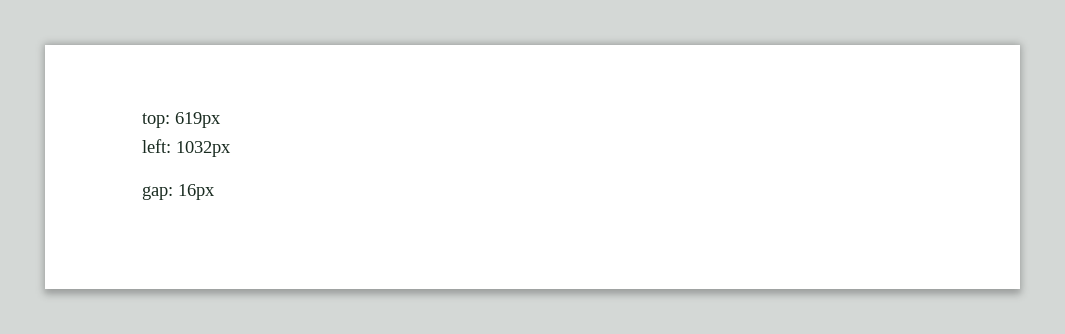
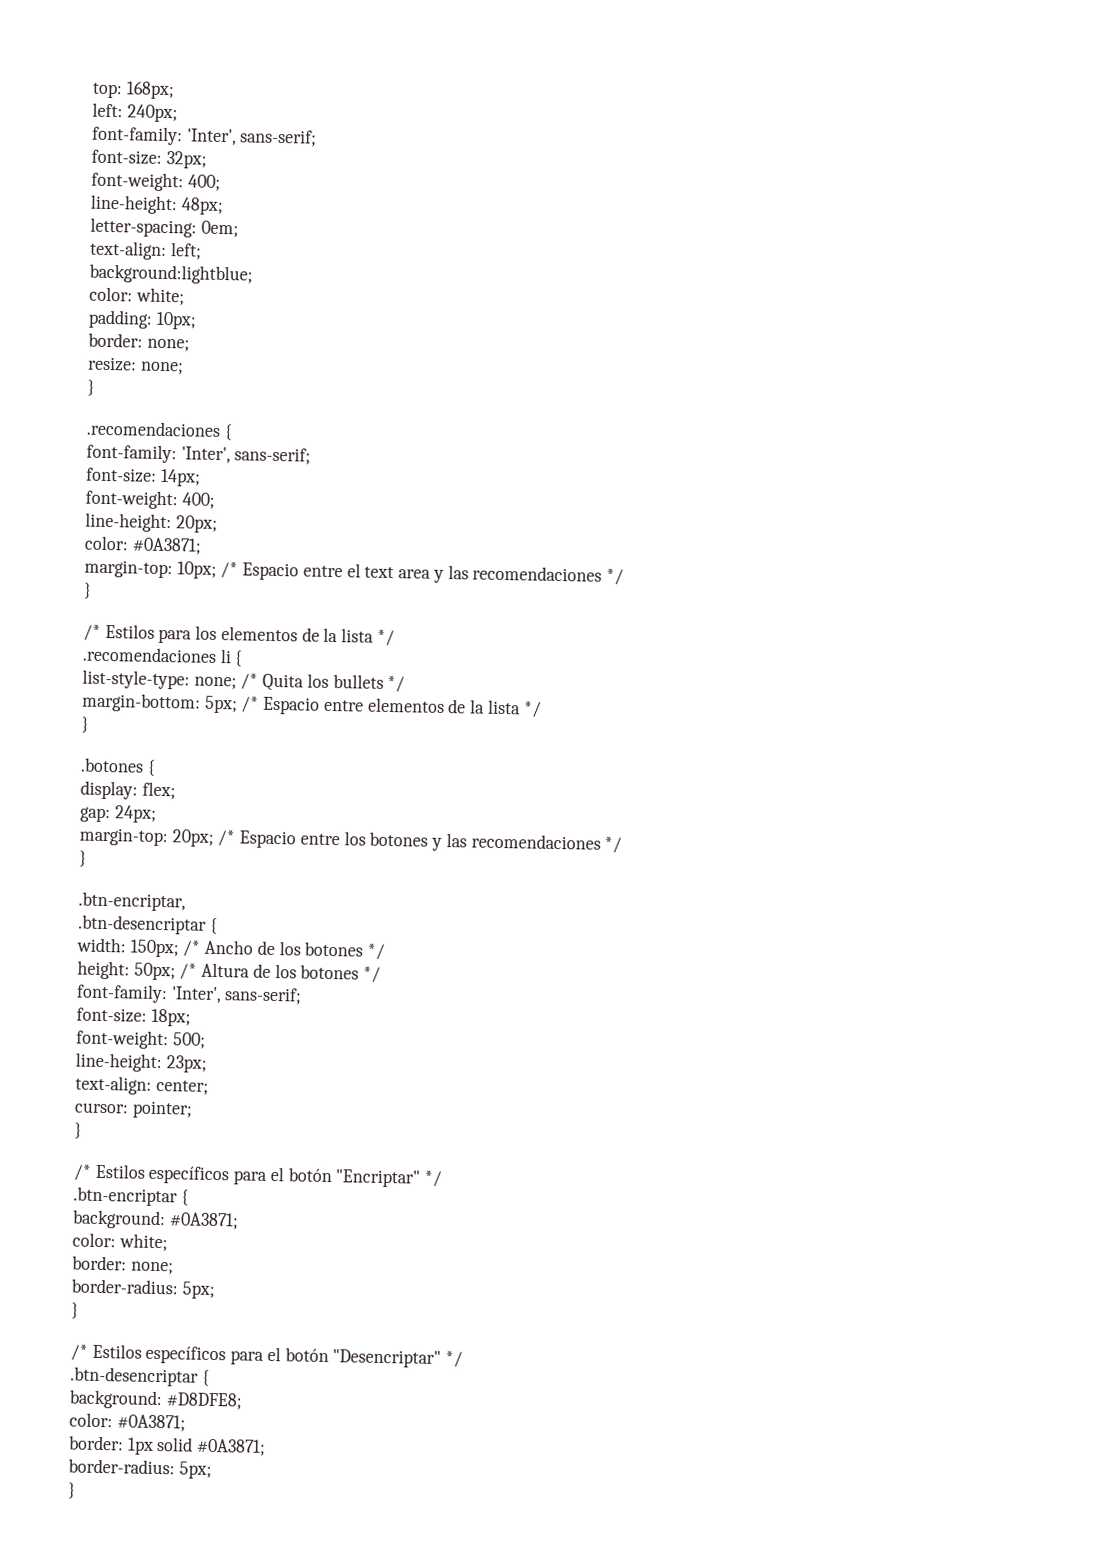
- top: 619px
+ top: 168px;
- left: 1032px
- gap: 16px
+ left: 240px;
+ font-family: 'Inter', sans-serif;
+ font-size: 32px;
+ font-weight: 400;
+ line-height: 48px;
+ letter-spacing: 0em;
+ text-align: left;
+ background:lightblue;
+ color: white;
+ padding: 10px;
+ border: none;
+ resize: none;
+ }
+ .recomendaciones {
+ font-family: 'Inter', sans-serif;
+ font-size: 14px;
+ font-weight: 400;
+ line-height: 20px;
+ color: #0A3871;
+ margin-top: 10px; /* Espacio entre el text area y las recomendaciones */
+ }
+ /* Estilos para los elementos de la lista */
+ .recomendaciones li {
+ list-style-type: none; /* Quita los bullets */
+ margin-bottom: 5px; /* Espacio entre elementos de la lista */
+ }
+ .botones {
+ display: flex;
+ gap: 24px;
+ margin-top: 20px; /* Espacio entre los botones y las recomendaciones */
+ }
+ .btn-encriptar,
+ .btn-desencriptar {
+ width: 150px; /* Ancho de los botones */
+ height: 50px; /* Altura de los botones */
+ font-family: 'Inter', sans-serif;
+ font-size: 18px;
+ font-weight: 500;
+ line-height: 23px;
+ text-align: center;
+ cursor: pointer;
+ }
+ /* Estilos específicos para el botón "Encriptar" */
+ .btn-encriptar {
+ background: #0A3871;
+ color: white;
+ border: none;
+ border-radius: 5px;
+ }
+ /* Estilos específicos para el botón "Desencriptar" */
+ .btn-desencriptar {
+ background: #D8DFE8;
+ color: #0A3871;
+ border: 1px solid #0A3871;
+ border-radius: 5px;
+ }

